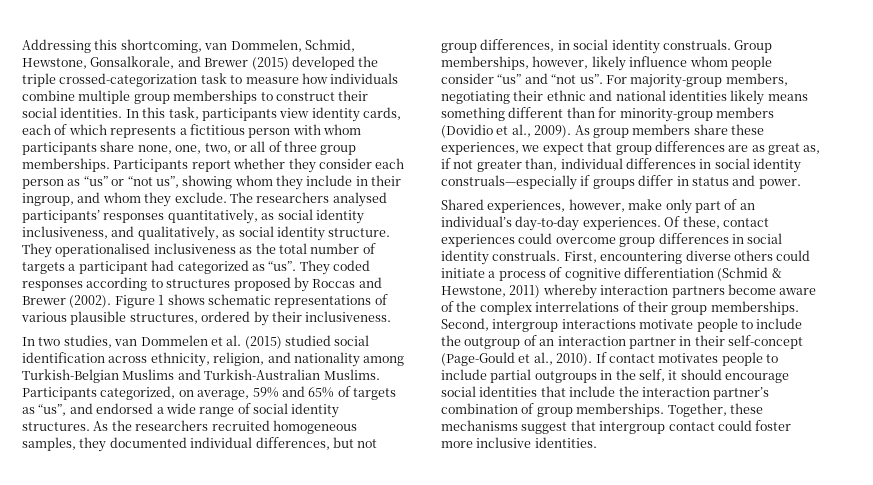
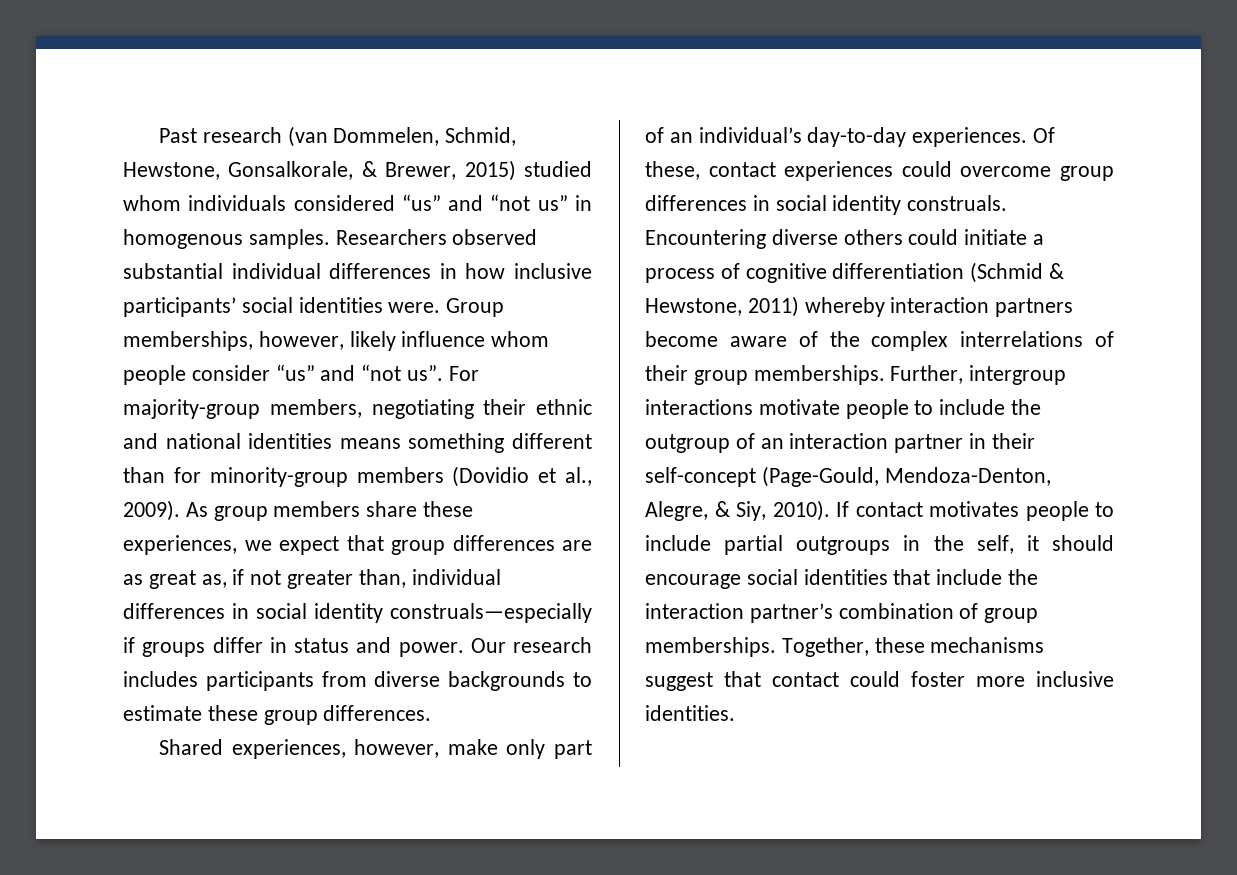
- Addressing this shortcoming, van Dommelen, Schmid, Hewstone, Gonsalkorale, and Brewer (2015) developed the triple crossed-categorization task to measure how individuals combine multiple group memberships to construct their social identities. In this task, participants view identity cards, each of which represents a fictitious person with whom participants share none, one, two, or all of three group memberships. Participants report whether they consider each person as “us” or “not us”, showing whom they include in their ingroup, and whom they exclude. The researchers analysed participants’ responses quantitatively, as social identity inclusiveness, and qualitatively, as social identity structure. They operationalised inclusiveness as the total number of targets a participant had categorized as “us”. They coded responses according to structures proposed by Roccas and Brewer (2002). Figure 1 shows schematic representations of various plausible structures, ordered by their inclusiveness.
- In two studies, van Dommelen et al. (2015) studied social identification across ethnicity, religion, and nationality among Turkish-Belgian Muslims and Turkish-Australian Muslims. Participants categorized, on average, 59% and 65% of targets as “us”, and endorsed a wide range of social identity structures. As the researchers recruited homogeneous samples, they documented individual differences, but not group differences, in social identity construals.
+ Past research (van Dommelen, Schmid, Hewstone, Gonsalkorale, & Brewer, 2015) studied whom individuals considered “us” and “not us” in homogenous samples. Researchers observed substantial individual differences in how inclusive participants’ social identities were.
- For majority-group members, negotiating their ethnic and national identities likely means something different than for minority-group members (Dovidio et al., 2009).
+ For majority-group members, negotiating their ethnic and national identities means something different than for minority-group members (Dovidio et al., 2009).
+ Our research includes participants from diverse backgrounds to estimate these group differences.
- First, encountering diverse others could initiate a process of cognitive differentiation (Schmid & Hewstone, 2011) whereby interaction partners become aware of the complex interrelations of their group memberships.
+ Encountering diverse others could initiate a process of cognitive differentiation (Schmid & Hewstone, 2011) whereby interaction partners become aware of the complex interrelations of their group memberships.
- Second, intergroup interactions motivate people to include the outgroup of an interaction partner in their self-concept (Page-Gould et al., 2010).
+ Further, intergroup interactions motivate people to include the outgroup of an interaction partner in their self-concept (Page-Gould, Mendoza-Denton, Alegre, & Siy, 2010).
- Together, these mechanisms suggest that intergroup contact could foster more inclusive identities.
+ Together, these mechanisms suggest that contact could foster more inclusive identities.

